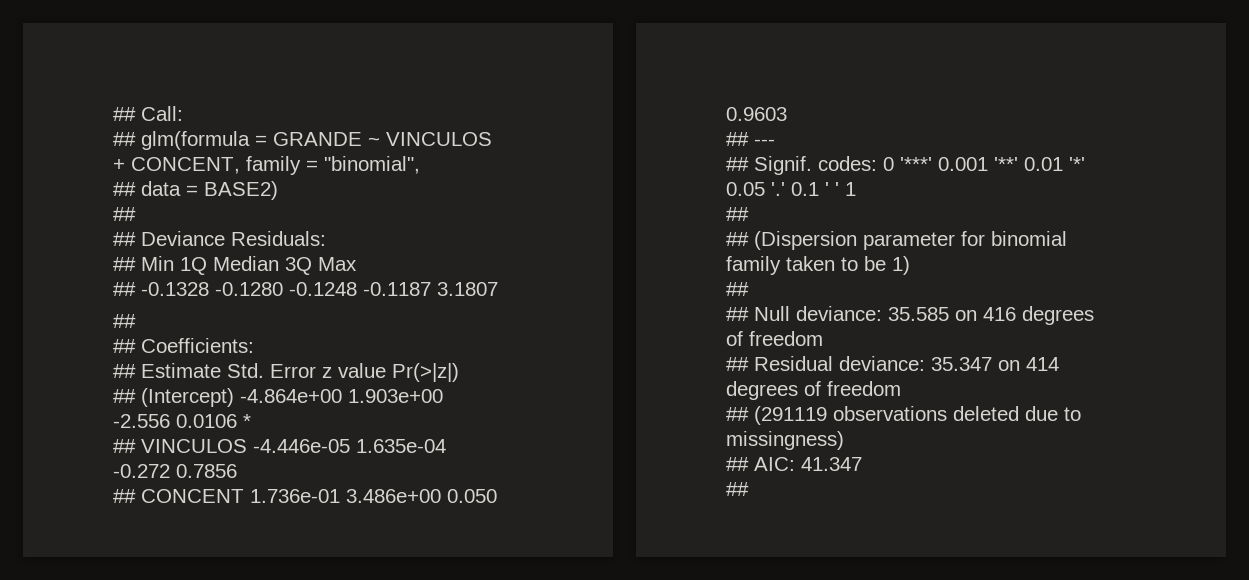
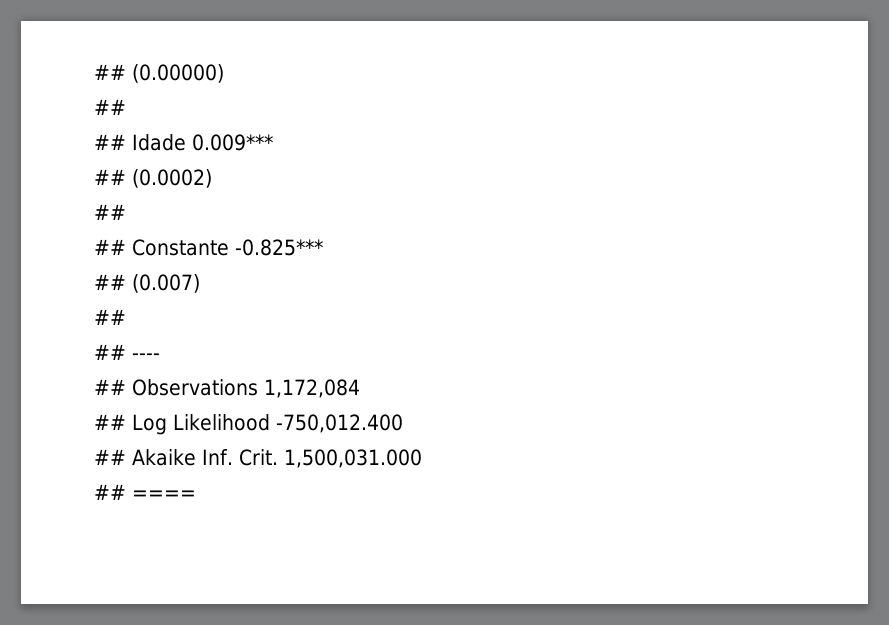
- ## Call:
- ## glm(formula = GRANDE ~ VINCULOS + CONCENT, family = "binomial",
- ## data = BASE2)
+ ## (0.00000)
  ##
- ## Deviance Residuals:
- ## Min 1Q Median 3Q Max
- ## -0.1328 -0.1280 -0.1248 -0.1187 3.1807
+ ## Idade 0.009***
+ ## (0.0002)
  ##
- ## Coefficients:
- ## Estimate Std. Error z value Pr(>|z|)
- ## (Intercept) -4.864e+00 1.903e+00 -2.556 0.0106 *
- ## VINCULOS -4.446e-05 1.635e-04 -0.272 0.7856
- ## CONCENT 1.736e-01 3.486e+00 0.050 0.9603
- ## ---
- ## Signif. codes: 0 '***' 0.001 '**' 0.01 '*' 0.05 '.' 0.1 ' ' 1
+ ## Constante -0.825***
+ ## (0.007)
  ##
- ## (Dispersion parameter for binomial family taken to be 1)
- ##
- ## Null deviance: 35.585 on 416 degrees of freedom
- ## Residual deviance: 35.347 on 414 degrees of freedom
- ## (291119 observations deleted due to missingness)
- ## AIC: 41.347
- ##
+ ## ----
+ ## Observations 1,172,084
+ ## Log Likelihood -750,012.400
+ ## Akaike Inf. Crit. 1,500,031.000
+ ## ====

